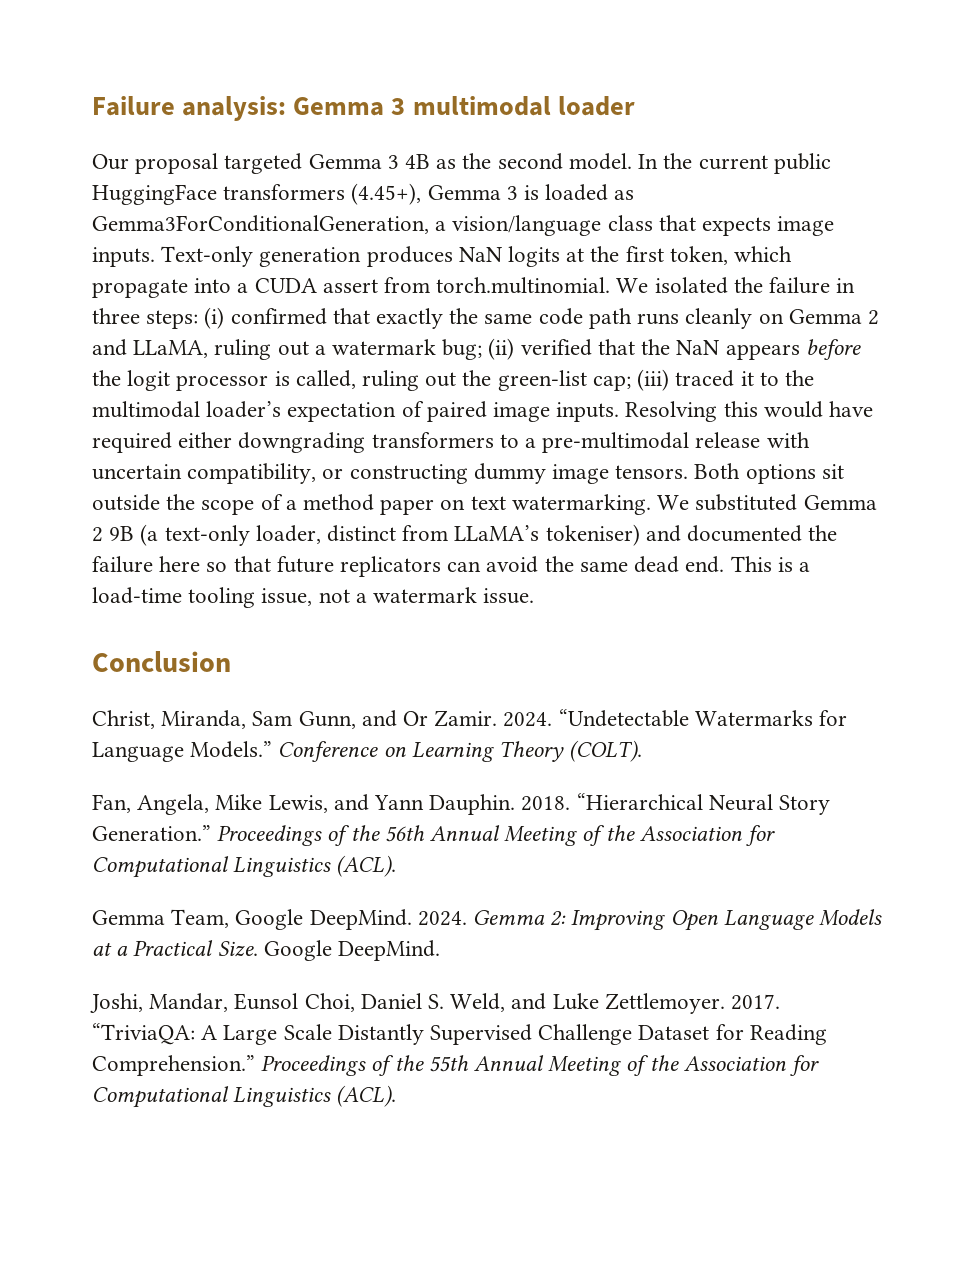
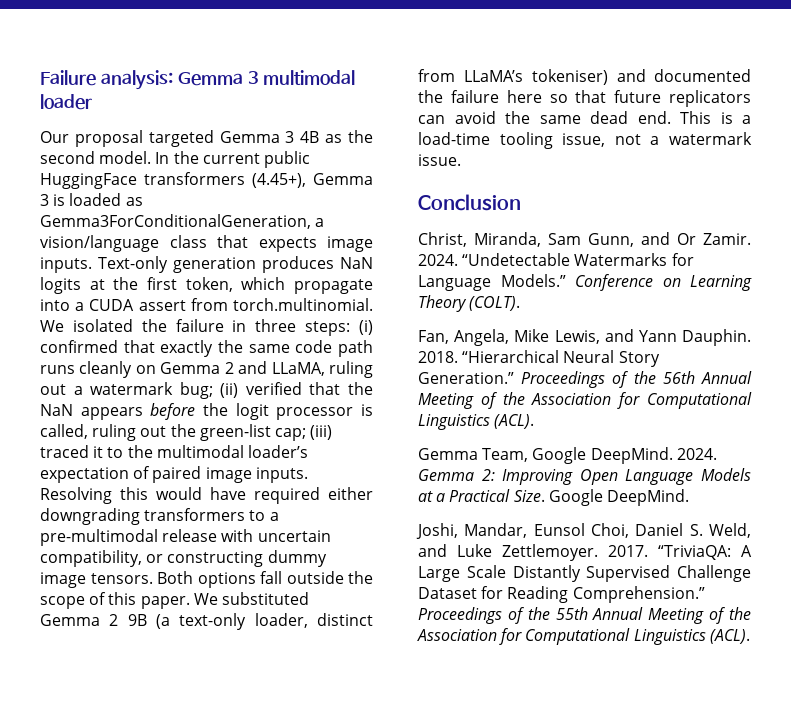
- Both options sit outside the scope of a method paper on text watermarking.
+ Both options fall outside the scope of this paper.

